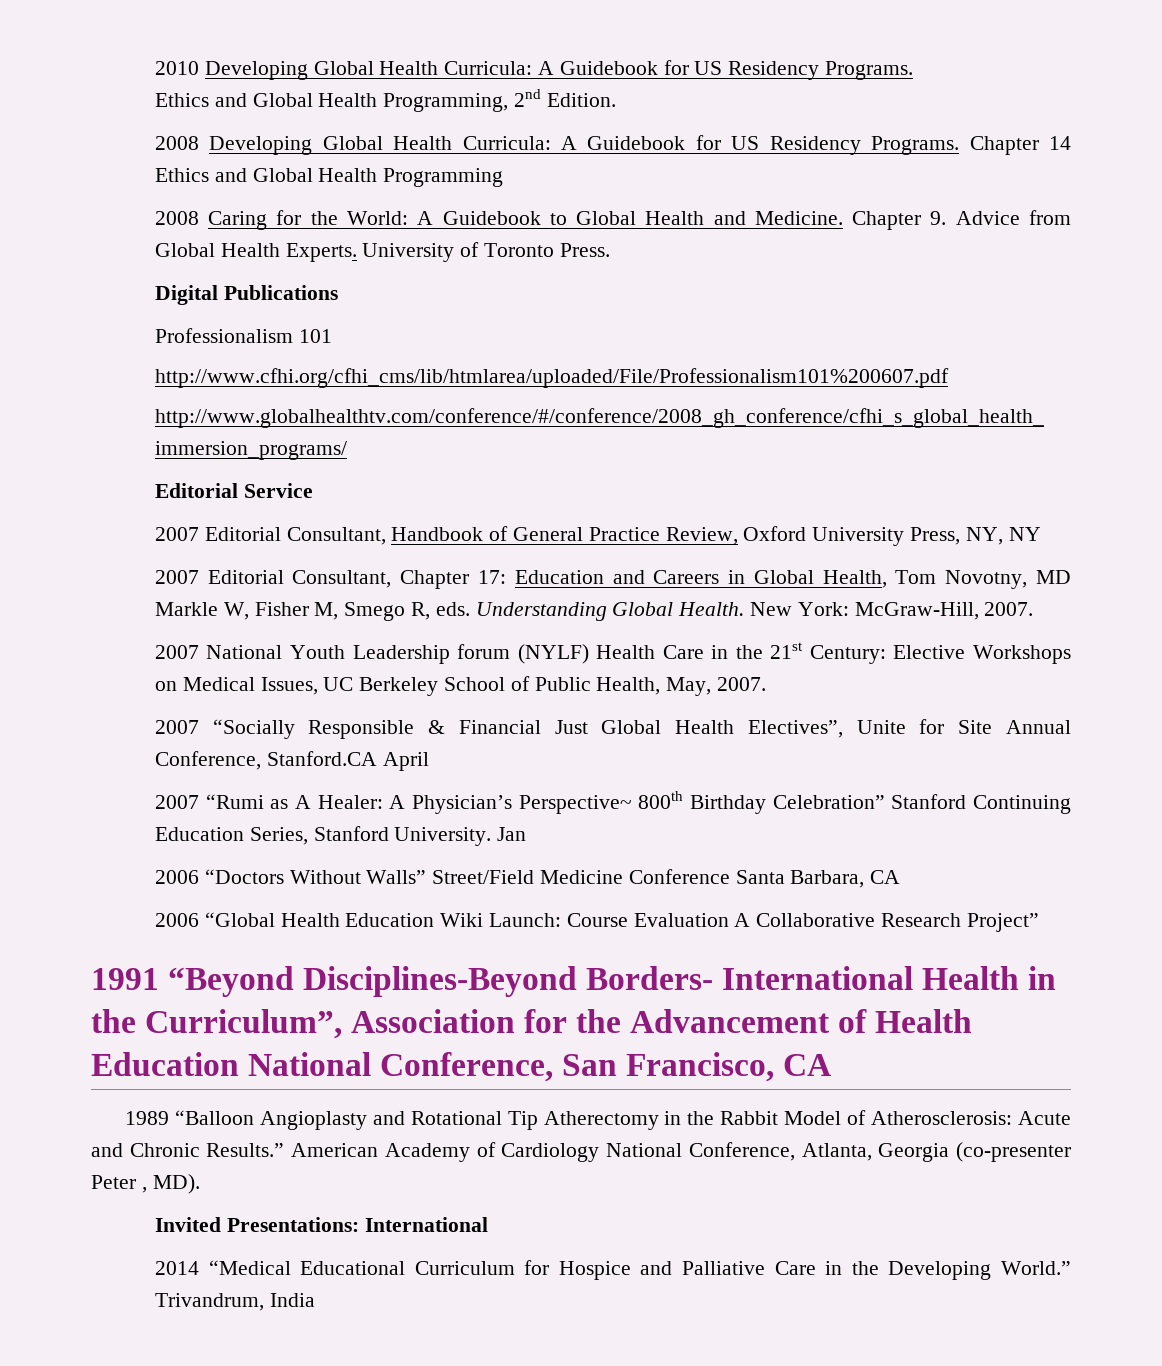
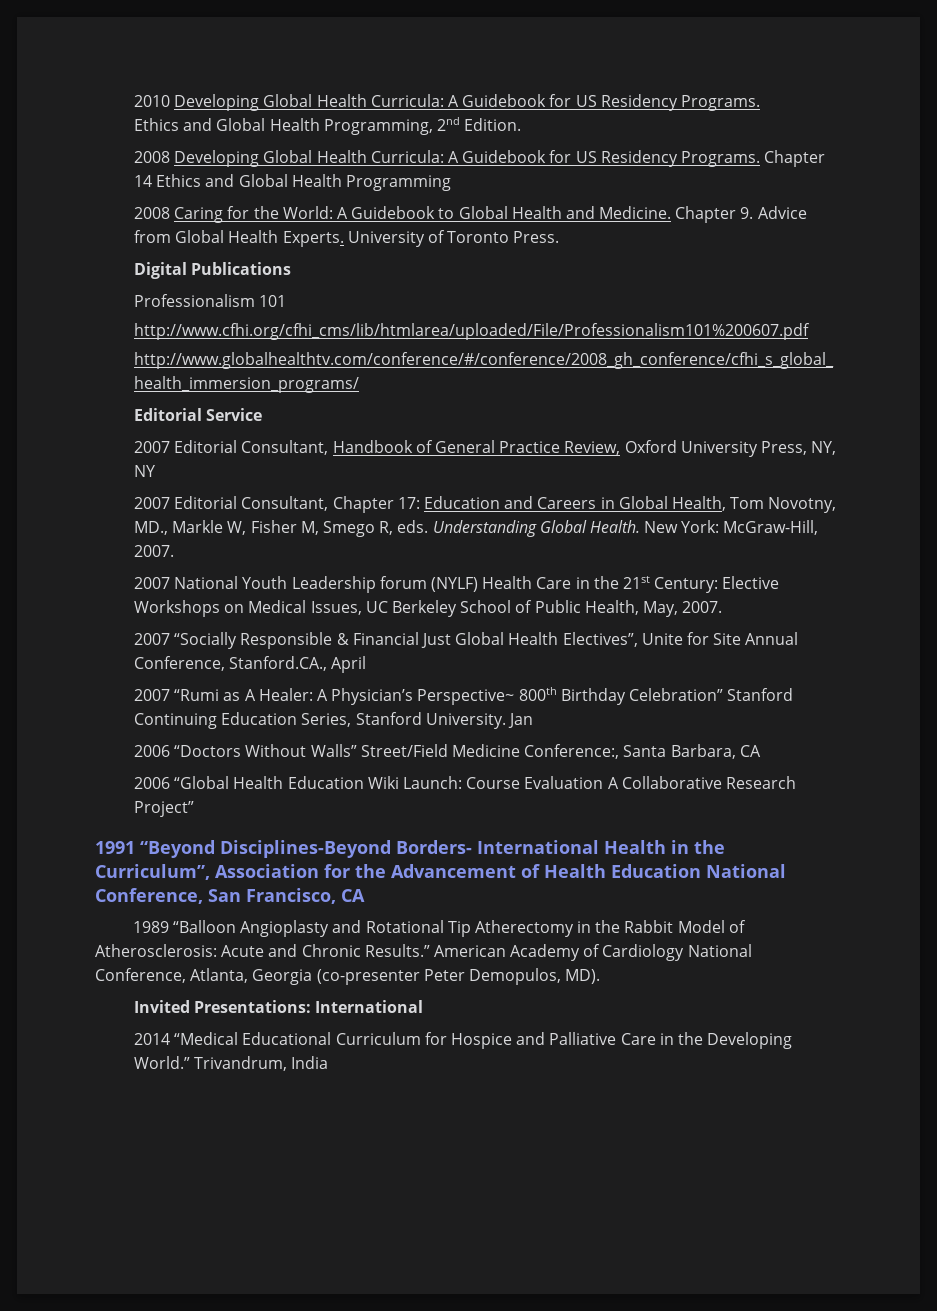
- 2007 Editorial Consultant, Chapter 17: Education and Careers in Global Health, Tom Novotny, MD Markle W, Fisher M, Smego R, eds. Understanding Global Health.
+ 2007 Editorial Consultant, Chapter 17: Education and Careers in Global Health, Tom Novotny, MD., Markle W, Fisher M, Smego R, eds. Understanding Global Health.
- 2007 “Socially Responsible & Financial Just Global Health Electives”, Unite for Site Annual Conference, Stanford.CA April
+ 2007 “Socially Responsible & Financial Just Global Health Electives”, Unite for Site Annual Conference, Stanford.CA., April
- 2006 “Doctors Without Walls” Street/Field Medicine Conference Santa Barbara, CA
+ 2006 “Doctors Without Walls” Street/Field Medicine Conference:, Santa Barbara, CA
- American Academy of Cardiology National Conference, Atlanta, Georgia (co-presenter Peter , MD).
+ American Academy of Cardiology National Conference, Atlanta, Georgia (co-presenter Peter Demopulos, MD).

